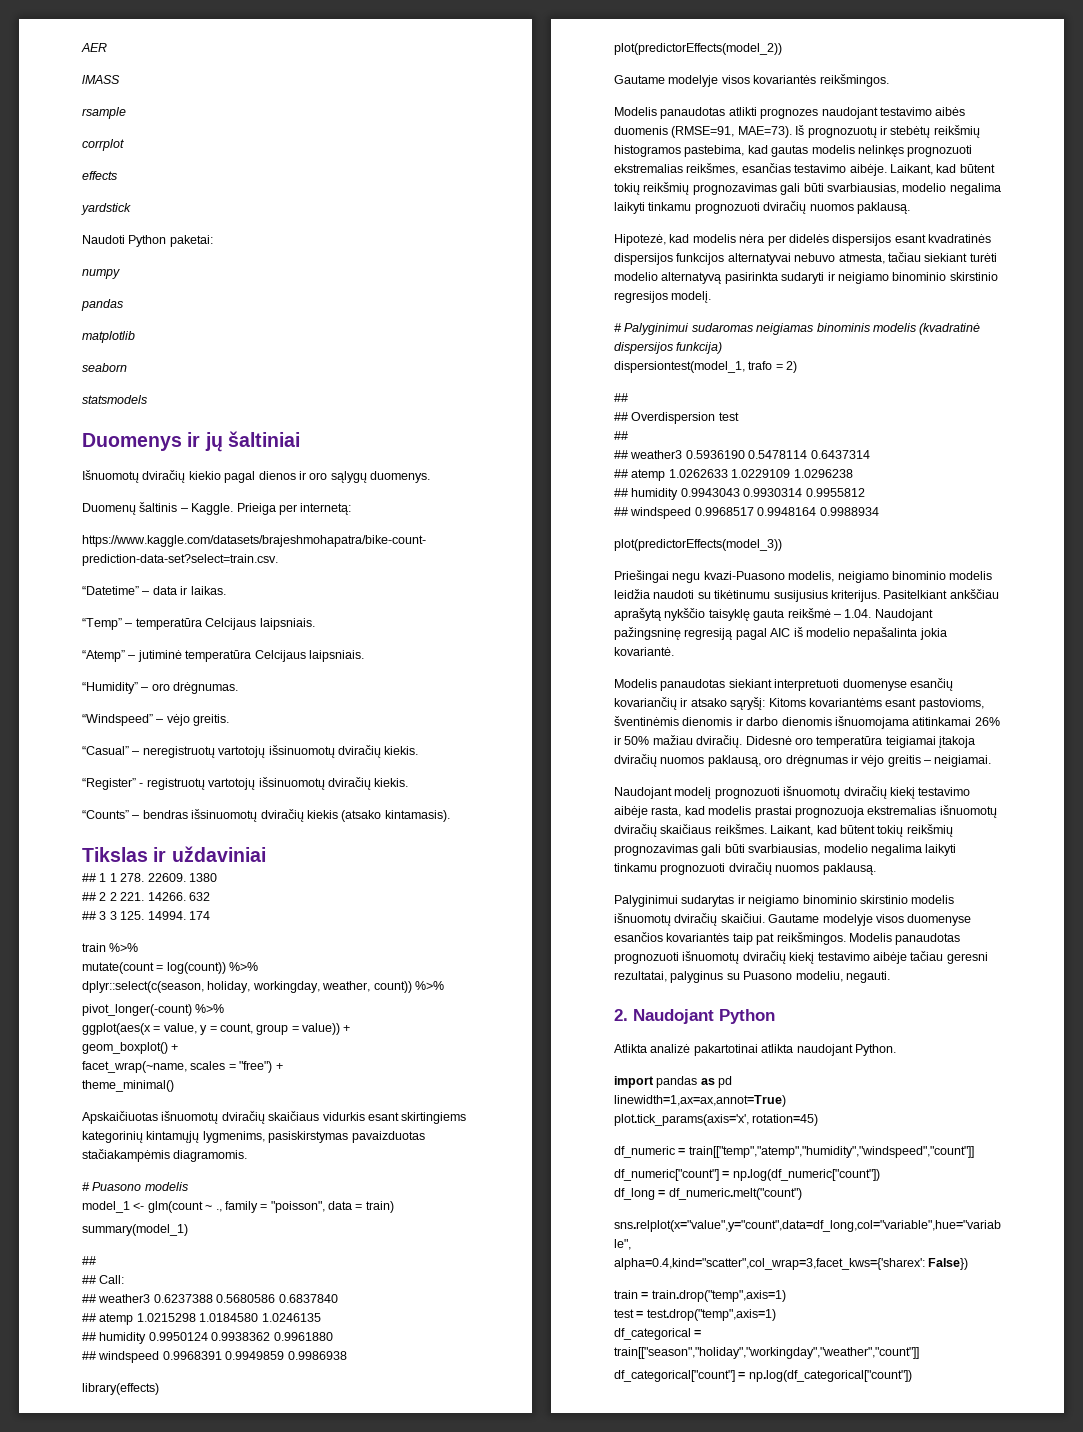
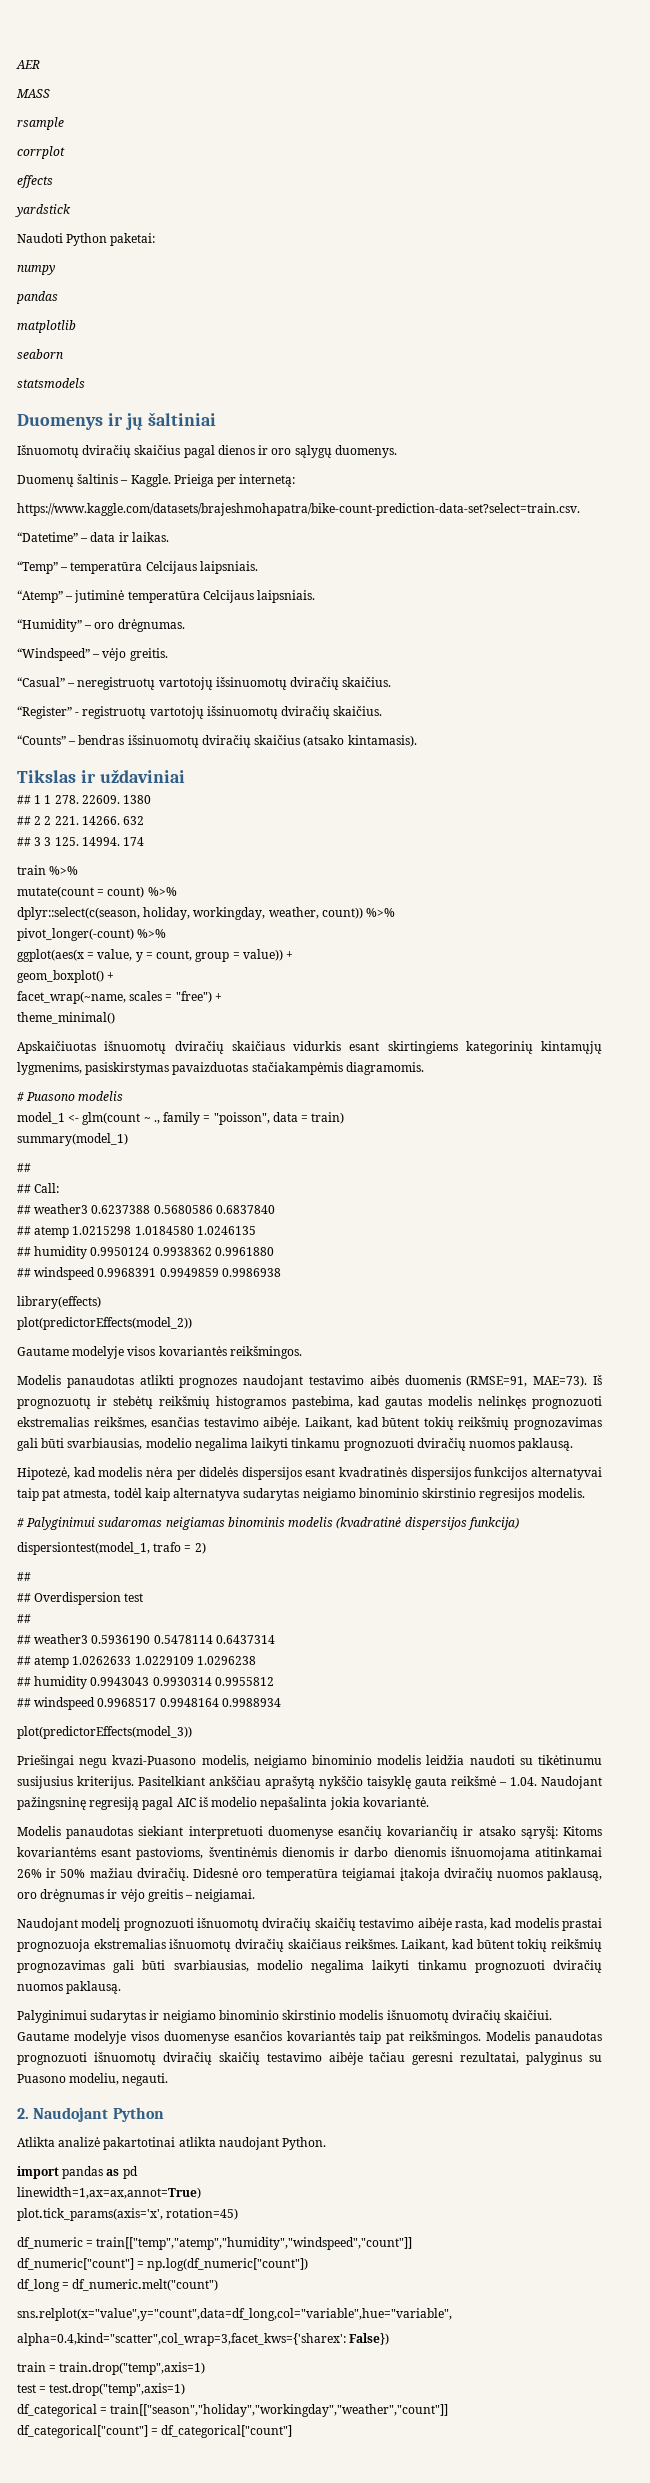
- lMASS
+ MASS
- Išnuomotų dviračių kiekio pagal dienos ir oro sąlygų duomenys.
+ Išnuomotų dviračių skaičius pagal dienos ir oro sąlygų duomenys.
- “Casual” – neregistruotų vartotojų išsinuomotų dviračių kiekis.
+ “Casual” – neregistruotų vartotojų išsinuomotų dviračių skaičius.
- “Register” - registruotų vartotojų išsinuomotų dviračių kiekis.
+ “Register” - registruotų vartotojų išsinuomotų dviračių skaičius.
- “Counts” – bendras išsinuomotų dviračių kiekis (atsako kintamasis).
+ “Counts” – bendras išsinuomotų dviračių skaičius (atsako kintamasis).
- mutate(count = log(count)) %>%
+ mutate(count = count) %>%
- Hipotezė, kad modelis nėra per didelės dispersijos esant kvadratinės dispersijos funkcijos alternatyvai nebuvo atmesta, tačiau siekiant turėti modelio alternatyvą pasirinkta sudaryti ir neigiamo binominio skirstinio regresijos modelį.
+ Hipotezė, kad modelis nėra per didelės dispersijos esant kvadratinės dispersijos funkcijos alternatyvai taip pat atmesta, todėl kaip alternatyva sudarytas neigiamo binominio skirstinio regresijos modelis.
- Naudojant modelį prognozuoti išnuomotų dviračių kiekį testavimo aibėje rasta, kad modelis prastai prognozuoja ekstremalias išnuomotų dviračių skaičiaus reikšmes.
+ Naudojant modelį prognozuoti išnuomotų dviračių skaičių testavimo aibėje rasta, kad modelis prastai prognozuoja ekstremalias išnuomotų dviračių skaičiaus reikšmes.
- Modelis panaudotas prognozuoti išnuomotų dviračių kiekį testavimo aibėje tačiau geresni rezultatai, palyginus su Puasono modeliu, negauti.
+ Modelis panaudotas prognozuoti išnuomotų dviračių skaičių testavimo aibėje tačiau geresni rezultatai, palyginus su Puasono modeliu, negauti.
- df_categorical["count"] = np.log(df_categorical["count"])
+ df_categorical["count"] = df_categorical["count"]

